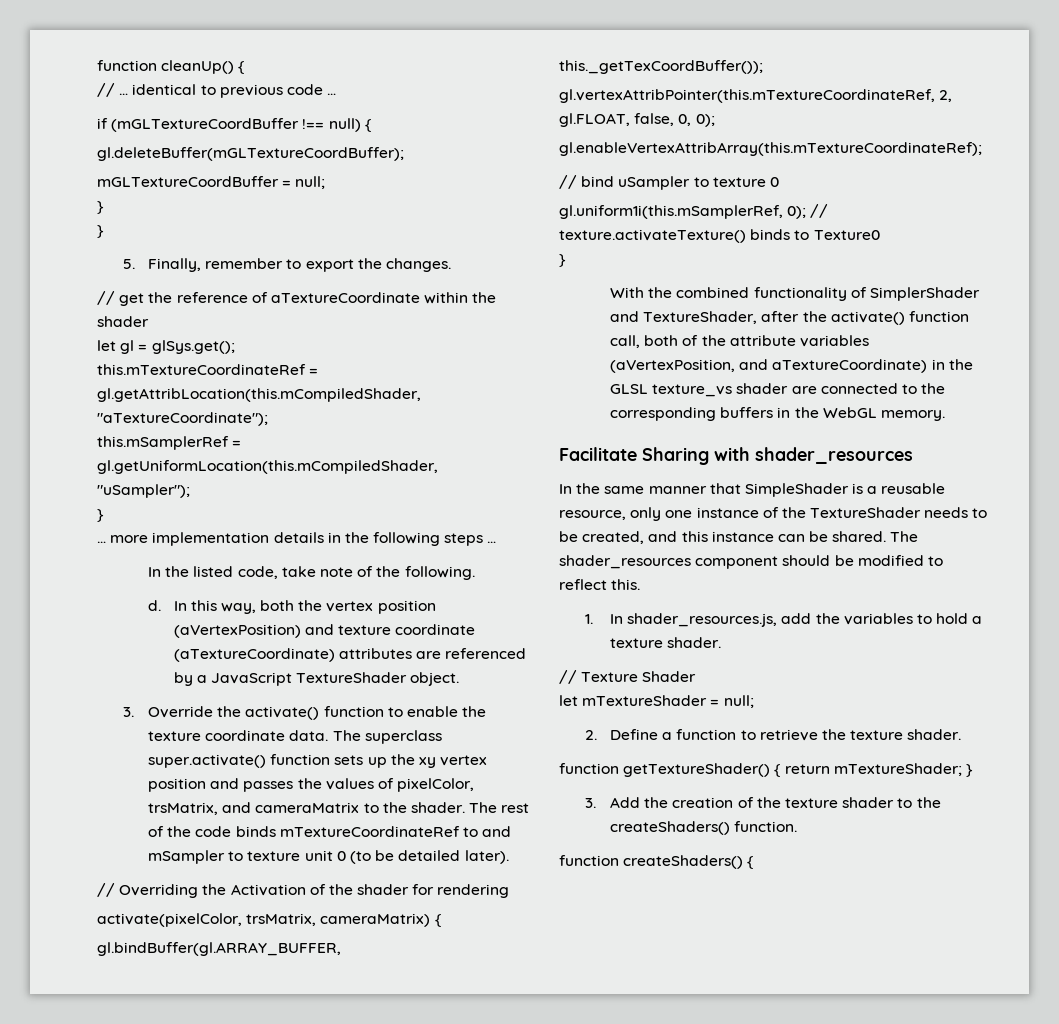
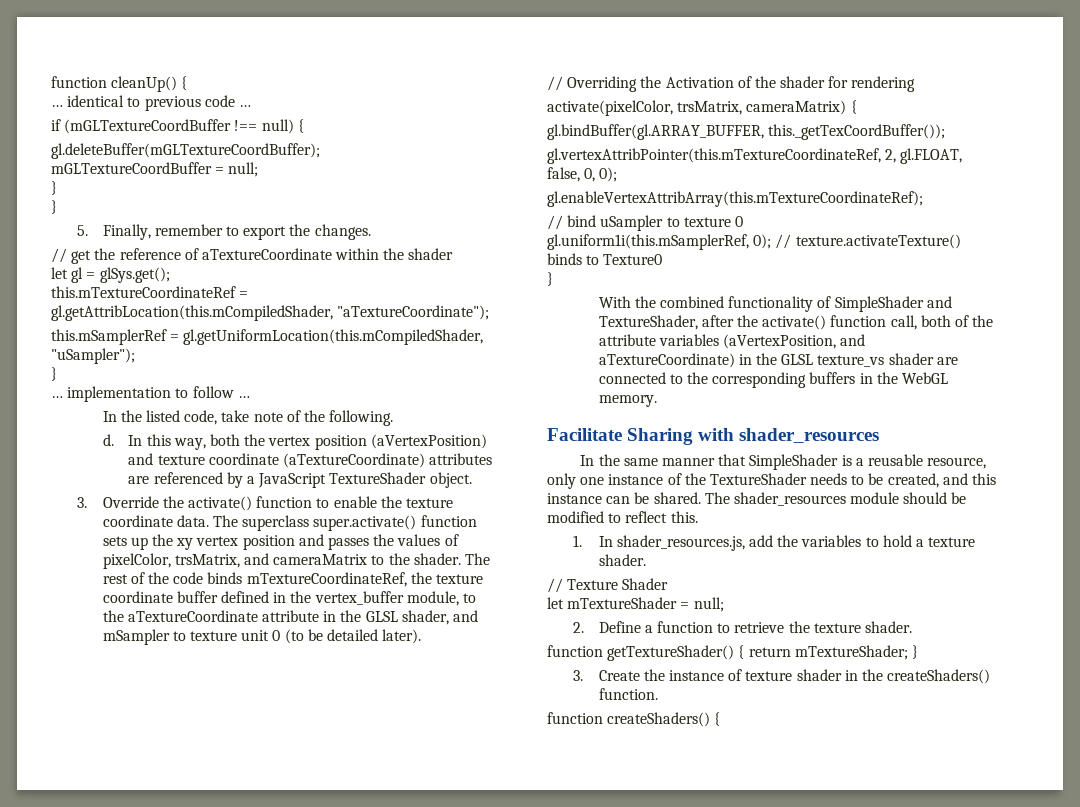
- // … identical to previous code …
+ … identical to previous code …
- … more implementation details in the following steps …
+ … implementation to follow …
- The rest of the code binds mTextureCoordinateRef to and mSampler to texture unit 0 (to be detailed later).
+ The rest of the code binds mTextureCoordinateRef, the texture coordinate buffer defined in the vertex_buffer module, to the aTextureCoordinate attribute in the GLSL shader, and mSampler to texture unit 0 (to be detailed later).
- With the combined functionality of SimplerShader and TextureShader, after the activate() function call, both of the attribute variables (aVertexPosition, and aTextureCoordinate) in the GLSL texture_vs shader are connected to the corresponding buffers in the WebGL memory.
+ With the combined functionality of SimpleShader and TextureShader, after the activate() function call, both of the attribute variables (aVertexPosition, and aTextureCoordinate) in the GLSL texture_vs shader are connected to the corresponding buffers in the WebGL memory.
- The shader_resources component should be modified to reflect this.
+ The shader_resources module should be modified to reflect this.
- 3. Add the creation of the texture shader to the createShaders() function.
+ 3. Create the instance of texture shader in the createShaders() function.

